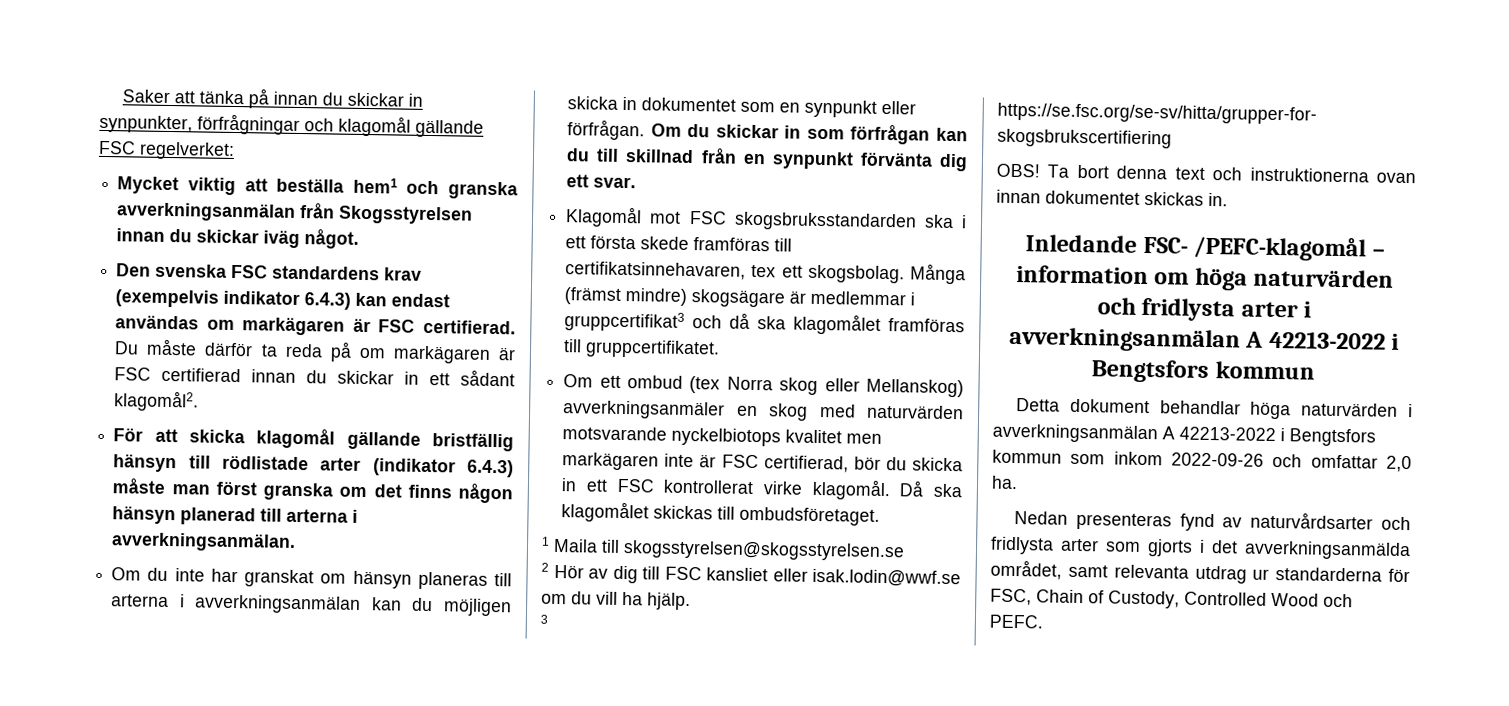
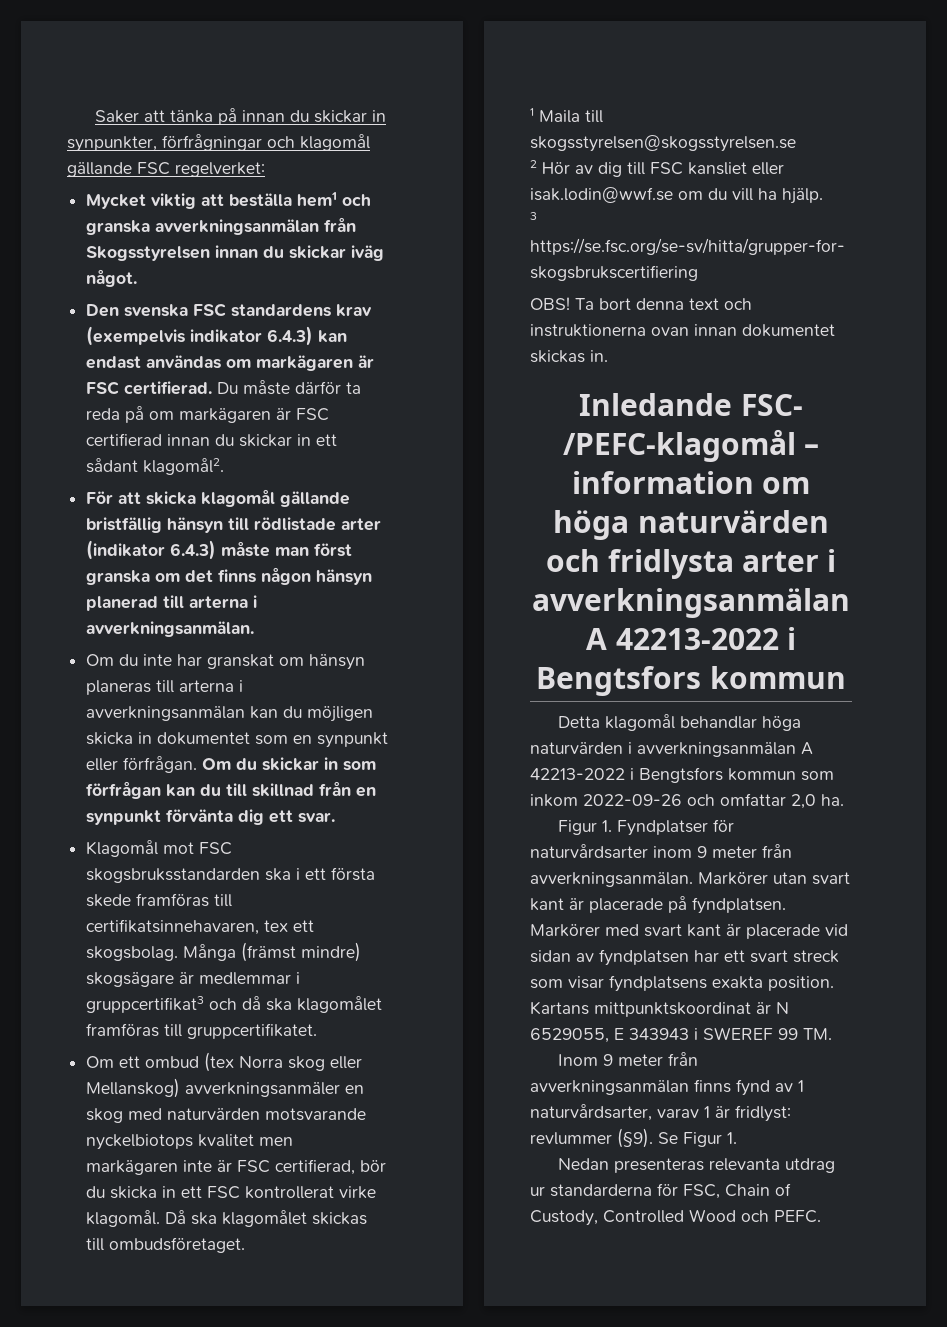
- Detta dokument behandlar höga naturvärden i avverkningsanmälan A 42213-2022 i Bengtsfors kommun som inkom 2022-09-26 och omfattar 2,0 ha.
+ Detta klagomål behandlar höga naturvärden i avverkningsanmälan A 42213-2022 i Bengtsfors kommun som inkom 2022-09-26 och omfattar 2,0 ha.
- Nedan presenteras fynd av naturvårdsarter och fridlysta arter som gjorts i det avverkningsanmälda området, samt relevanta utdrag ur standarderna för FSC, Chain of Custody, Controlled Wood och PEFC.
+ Figur 1. Fyndplatser för naturvårdsarter inom 9 meter från avverkningsanmälan. Markörer utan svart kant är placerade på fyndplatsen. Markörer med svart kant är placerade vid sidan av fyndplatsen har ett svart streck som visar fyndplatsens exakta position. Kartans mittpunktskoordinat är N 6529055, E 343943 i SWEREF 99 TM.
+ Inom 9 meter från avverkningsanmälan finns fynd av 1 naturvårdsarter, varav 1 är fridlyst: revlummer (§9). Se Figur 1.
+ Nedan presenteras relevanta utdrag ur standarderna för FSC, Chain of Custody, Controlled Wood och PEFC.

